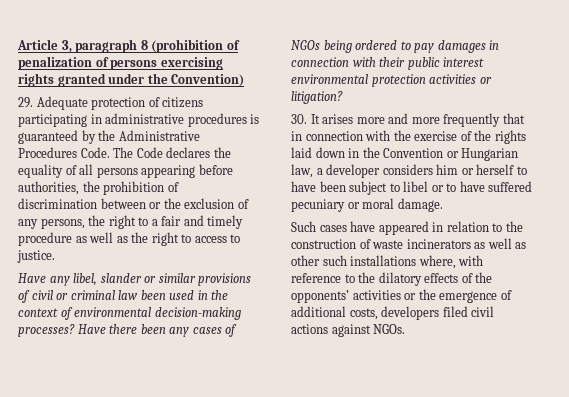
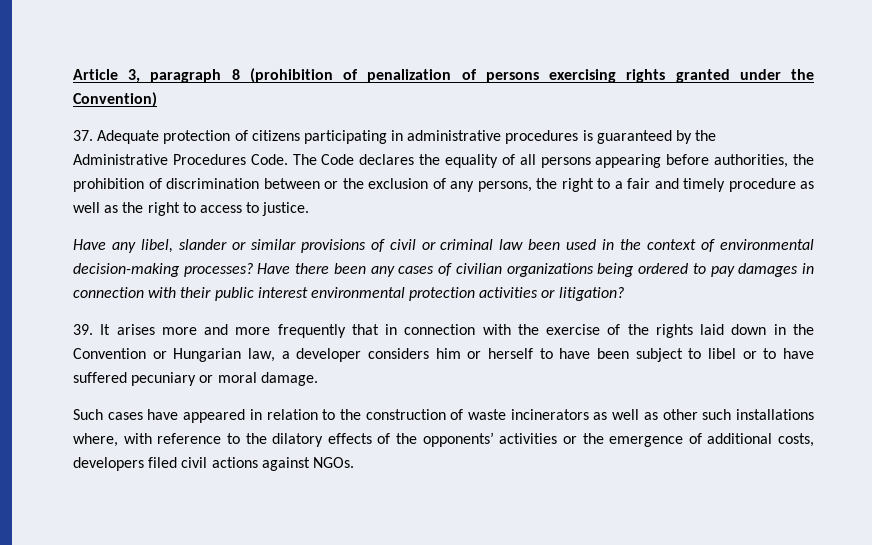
- 29. Adequate protection of citizens participating in administrative procedures is guaranteed by the Administrative Procedures Code.
+ 37. Adequate protection of citizens participating in administrative procedures is guaranteed by the Administrative Procedures Code.
- Have there been any cases of NGOs being ordered to pay damages in connection with their public interest environmental protection activities or litigation?
+ Have there been any cases of civilian organizations being ordered to pay damages in connection with their public interest environmental protection activities or litigation?
- 30. It arises more and more frequently that in connection with the exercise of the rights laid down in the Convention or Hungarian law, a developer considers him or herself to have been subject to libel or to have suffered pecuniary or moral damage.
+ 39. It arises more and more frequently that in connection with the exercise of the rights laid down in the Convention or Hungarian law, a developer considers him or herself to have been subject to libel or to have suffered pecuniary or moral damage.

